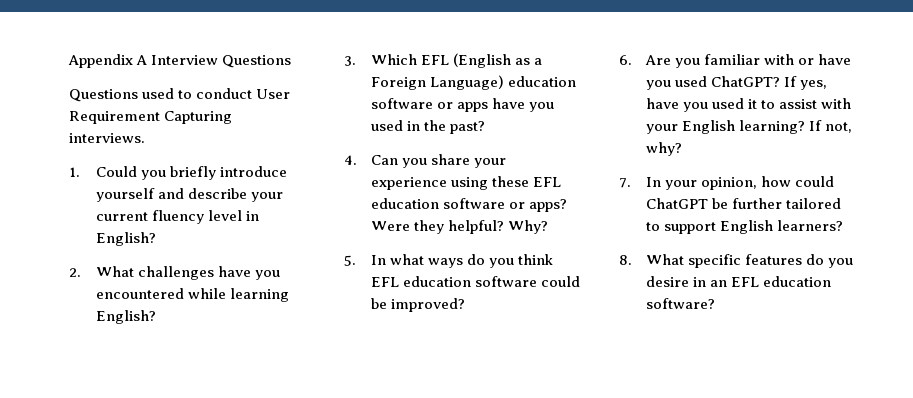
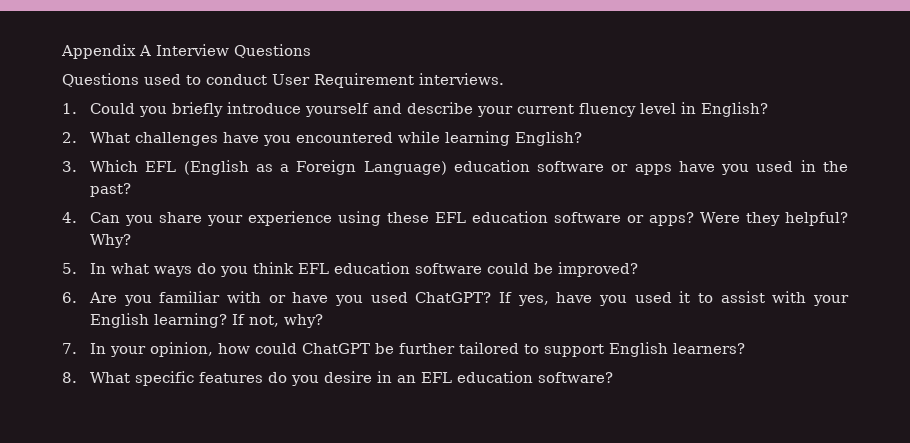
- Questions used to conduct User Requirement Capturing interviews.
+ Questions used to conduct User Requirement interviews.

